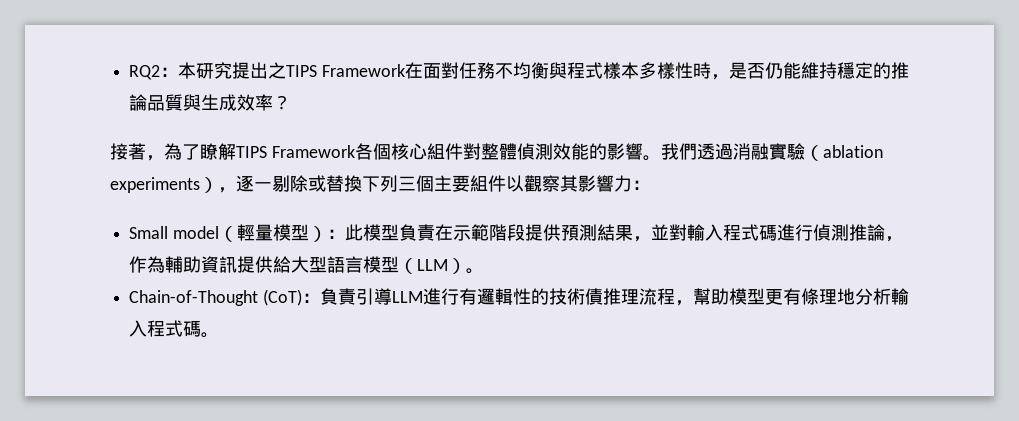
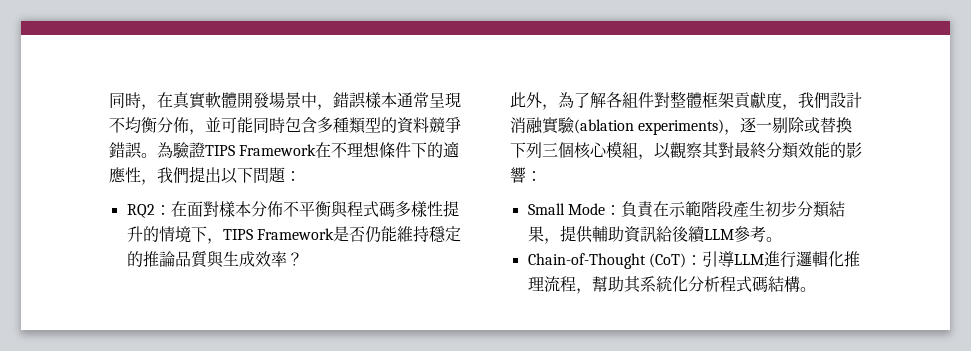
- RQ2：本研究提出之TIPS Framework在面對任務不均衡與程式樣本多樣性時，是否仍能維持穩定的推論品質與生成效率？
+ 同時，在真實軟體開發場景中，錯誤樣本通常呈現不均衡分佈，並可能同時包含多種類型的資料競爭錯誤。為驗證TIPS Framework在不理想條件下的適應性，我們提出以下問題：
+ RQ2：在面對樣本分佈不平衡與程式碼多樣性提升的情境下，TIPS Framework是否仍能維持穩定的推論品質與生成效率？
- 接著，為了瞭解TIPS Framework各個核心組件對整體偵測效能的影響。我們透過消融實驗（ablation experiments），逐一剔除或替換下列三個主要組件以觀察其影響力：
- Small model（輕量模型）：此模型負責在示範階段提供預測結果，並對輸入程式碼進行偵測推論，作為輔助資訊提供給大型語言模型（LLM）。
+ 此外，為了解各組件對整體框架貢獻度，我們設計消融實驗(ablation experiments)，逐一剔除或替換下列三個核心模組，以觀察其對最終分類效能的影響：
+ Small Mode：負責在示範階段產生初步分類結果，提供輔助資訊給後續LLM參考。
- Chain-of-Thought (CoT)：負責引導LLM進行有邏輯性的技術債推理流程，幫助模型更有條理地分析輸入程式碼。
+ Chain-of-Thought (CoT)：引導LLM進行邏輯化推理流程，幫助其系統化分析程式碼結構。

